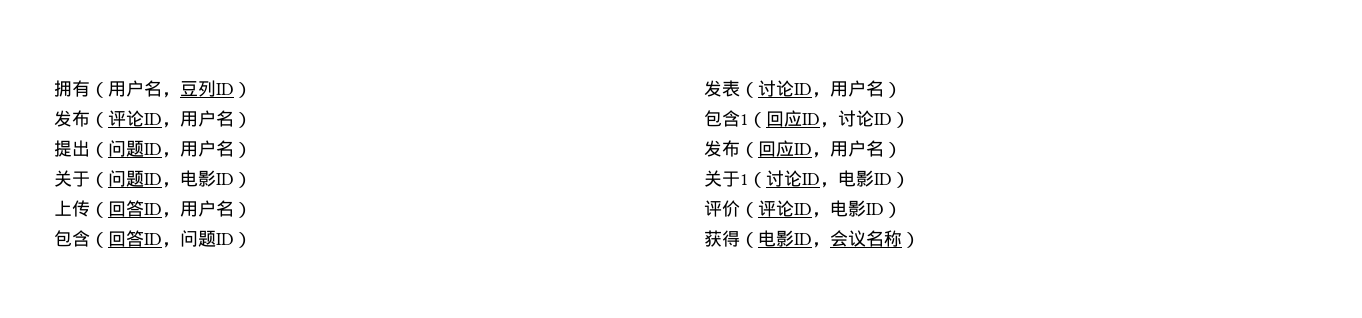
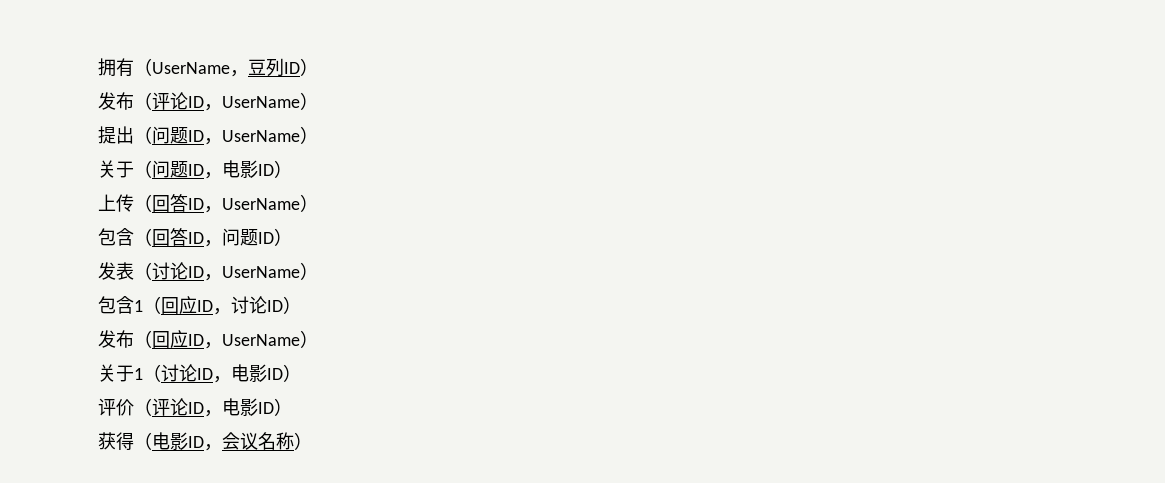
- 拥有（用户名，豆列ID）
+ 拥有（UserName，豆列ID）
- 发布（评论ID，用户名）
+ 发布（评论ID，UserName）
- 提出（问题ID，用户名）
+ 提出（问题ID，UserName）
- 上传（回答ID，用户名）
+ 上传（回答ID，UserName）
- 发表（讨论ID，用户名）
+ 发表（讨论ID，UserName）
- 发布（回应ID，用户名）
+ 发布（回应ID，UserName）

